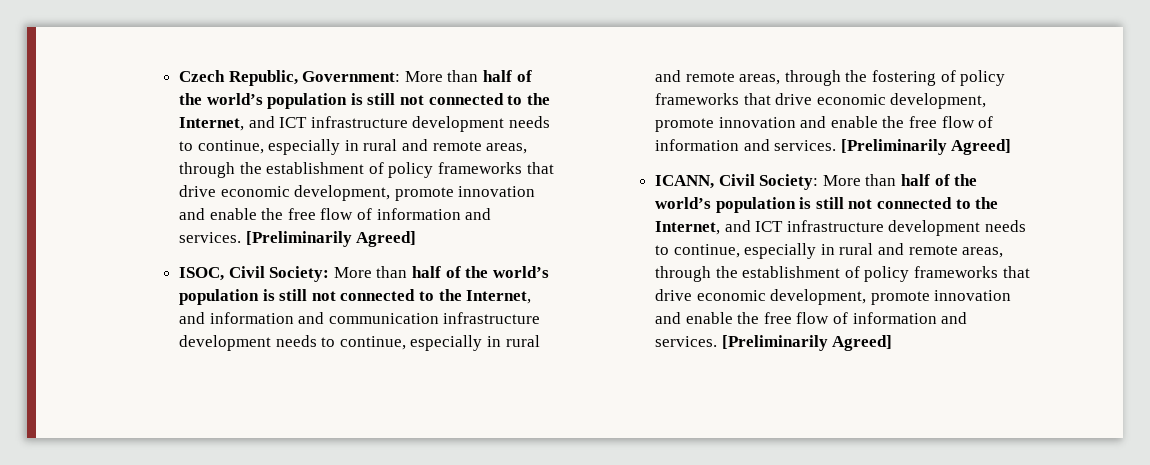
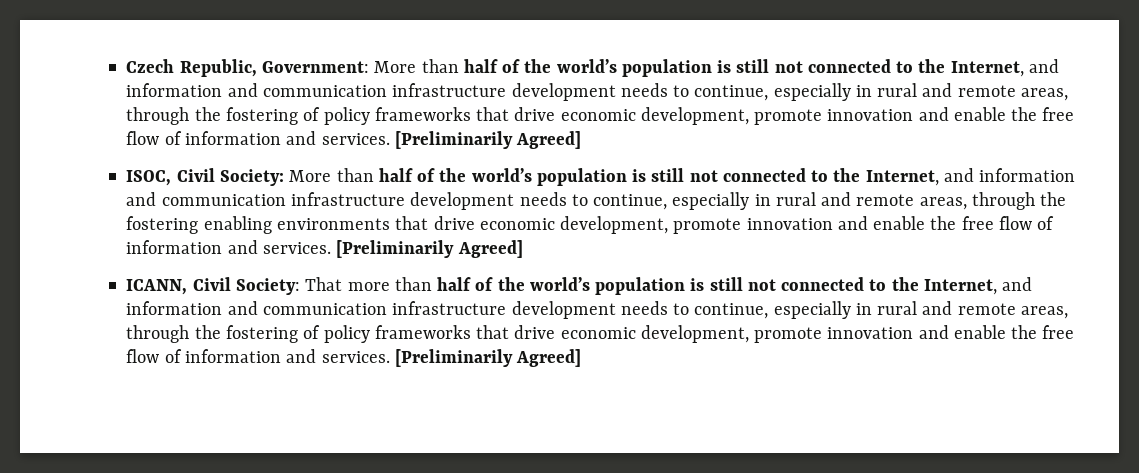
- Czech Republic, Government: More than half of the world’s population is still not connected to the Internet, and ICT infrastructure development needs to continue, especially in rural and remote areas, through the establishment of policy frameworks that drive economic development, promote innovation and enable the free flow of information and services.
+ Czech Republic, Government: More than half of the world’s population is still not connected to the Internet, and information and communication infrastructure development needs to continue, especially in rural and remote areas, through the fostering of policy frameworks that drive economic development, promote innovation and enable the free flow of information and services.
- ISOC, Civil Society: More than half of the world’s population is still not connected to the Internet, and information and communication infrastructure development needs to continue, especially in rural and remote areas, through the fostering of policy frameworks that drive economic development, promote innovation and enable the free flow of information and services.
+ ISOC, Civil Society: More than half of the world’s population is still not connected to the Internet, and information and communication infrastructure development needs to continue, especially in rural and remote areas, through the fostering enabling environments that drive economic development, promote innovation and enable the free flow of information and services.
- ICANN, Civil Society: More than half of the world’s population is still not connected to the Internet, and ICT infrastructure development needs to continue, especially in rural and remote areas, through the establishment of policy frameworks that drive economic development, promote innovation and enable the free flow of information and services.
+ ICANN, Civil Society: That more than half of the world’s population is still not connected to the Internet, and information and communication infrastructure development needs to continue, especially in rural and remote areas, through the fostering of policy frameworks that drive economic development, promote innovation and enable the free flow of information and services.

